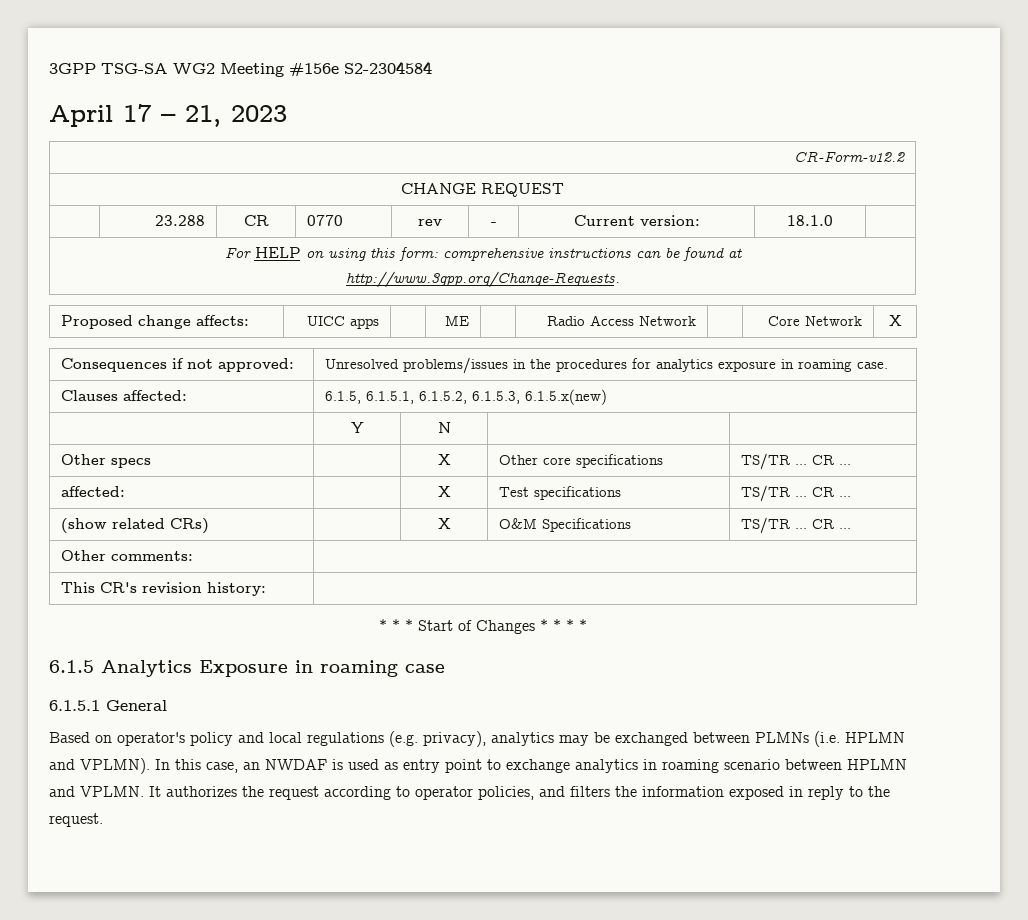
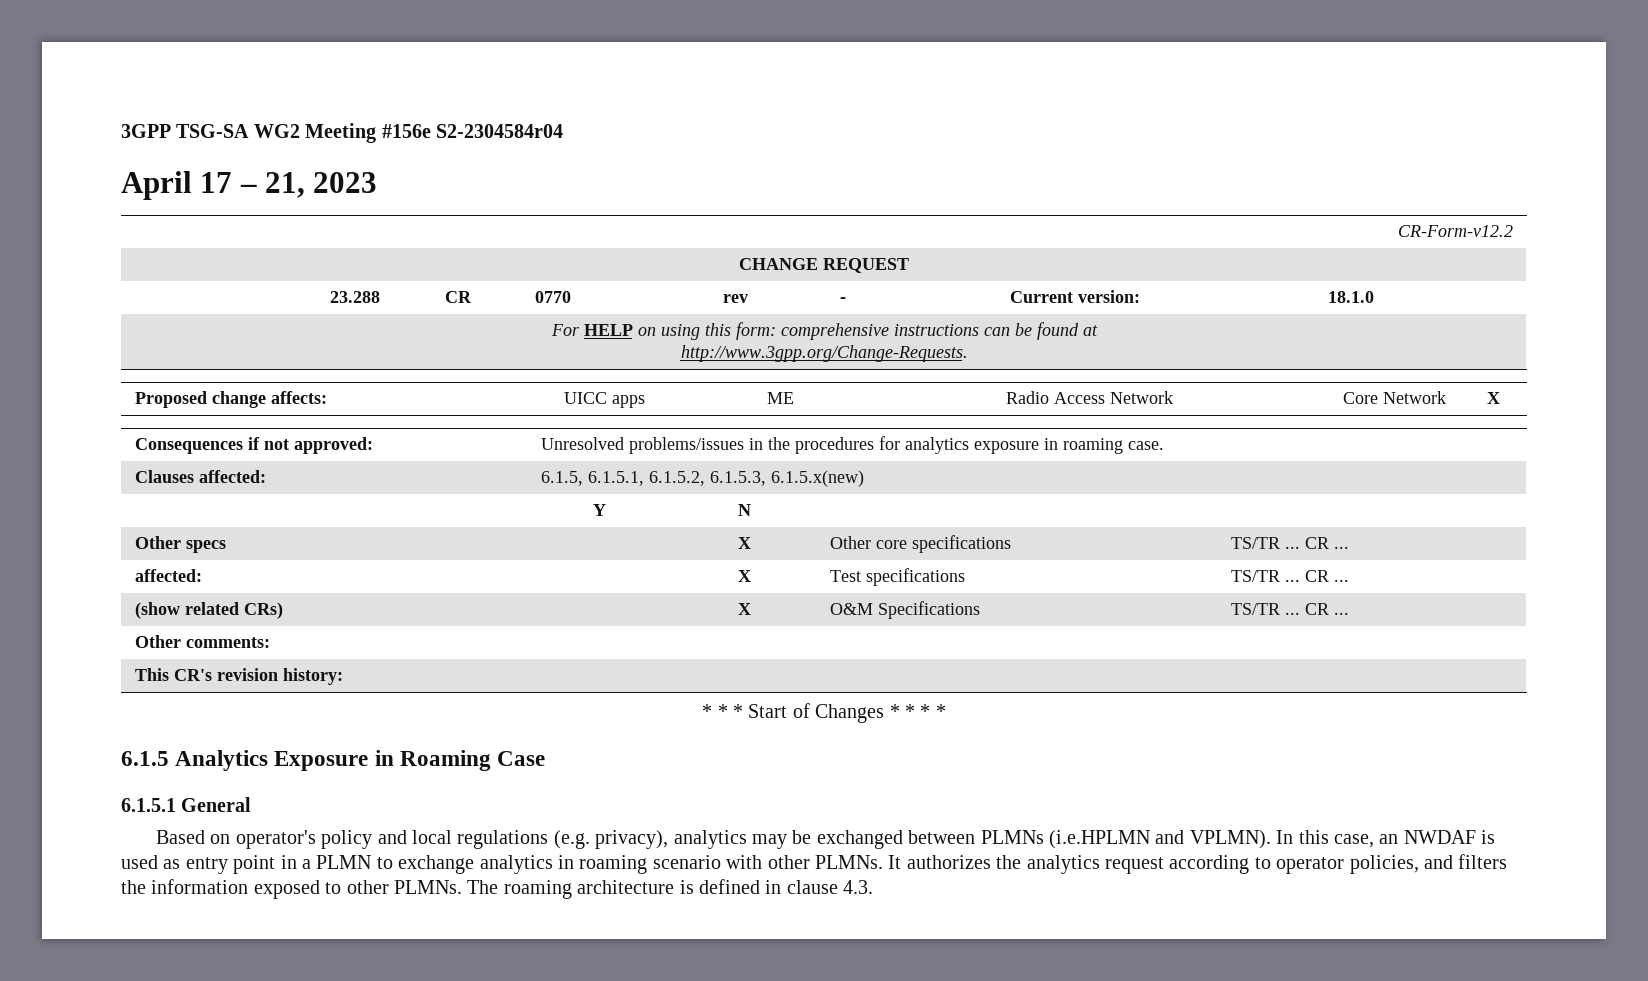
- 3GPP TSG-SA WG2 Meeting #156e S2-2304584
+ 3GPP TSG-SA WG2 Meeting #156e S2-2304584r04
- 6.1.5 Analytics Exposure in roaming case
+ 6.1.5 Analytics Exposure in Roaming Case
- Based on operator's policy and local regulations (e.g. privacy), analytics may be exchanged between PLMNs (i.e. HPLMN and VPLMN).
+ Based on operator's policy and local regulations (e.g. privacy), analytics may be exchanged between PLMNs (i.e.HPLMN and VPLMN).
- In this case, an NWDAF is used as entry point to exchange analytics in roaming scenario between HPLMN and VPLMN.
+ In this case, an NWDAF is used as entry point in a PLMN to exchange analytics in roaming scenario with other PLMNs.
- It authorizes the request according to operator policies, and filters the information exposed in reply to the request.
+ It authorizes the analytics request according to operator policies, and filters the information exposed to other PLMNs. The roaming architecture is defined in clause 4.3.

